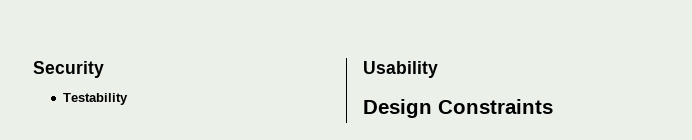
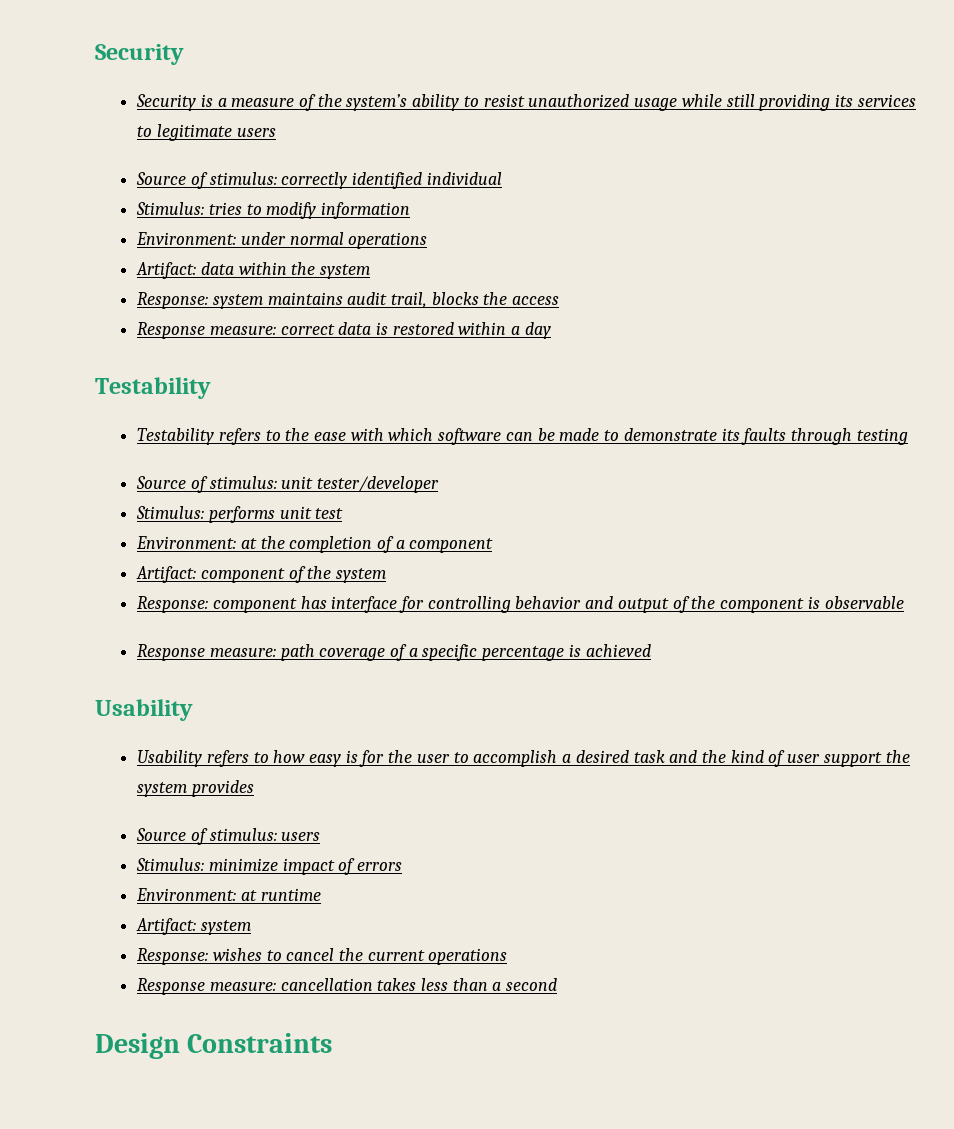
+ Security is a measure of the system’s ability to resist unauthorized usage while still providing its services to legitimate users
+ Source of stimulus: correctly identified individual
+ Stimulus: tries to modify information
+ Environment: under normal operations
+ Artifact: data within the system
+ Response: system maintains audit trail, blocks the access
+ Response measure: correct data is restored within a day
  Testability
+ Testability refers to the ease with which software can be made to demonstrate its faults through testing
+ Source of stimulus: unit tester/developer
+ Stimulus: performs unit test
+ Environment: at the completion of a component
+ Artifact: component of the system
+ Response: component has interface for controlling behavior and output of the component is observable
+ Response measure: path coverage of a specific percentage is achieved
  Usability
+ Usability refers to how easy is for the user to accomplish a desired task and the kind of user support the system provides
+ Source of stimulus: users
+ Stimulus: minimize impact of errors
+ Environment: at runtime
+ Artifact: system
+ Response: wishes to cancel the current operations
+ Response measure: cancellation takes less than a second

